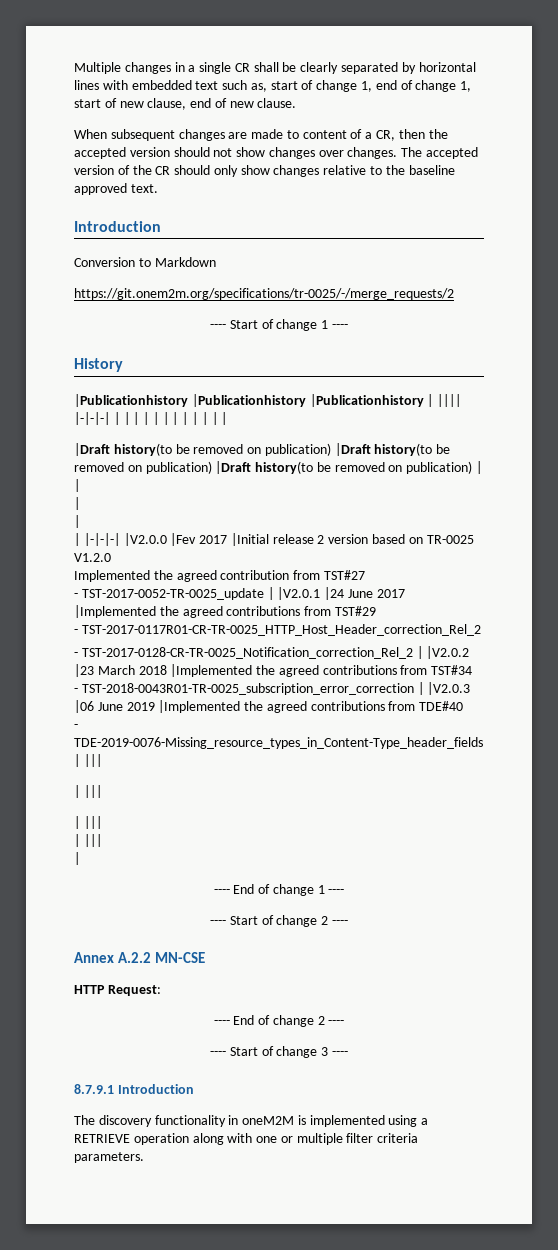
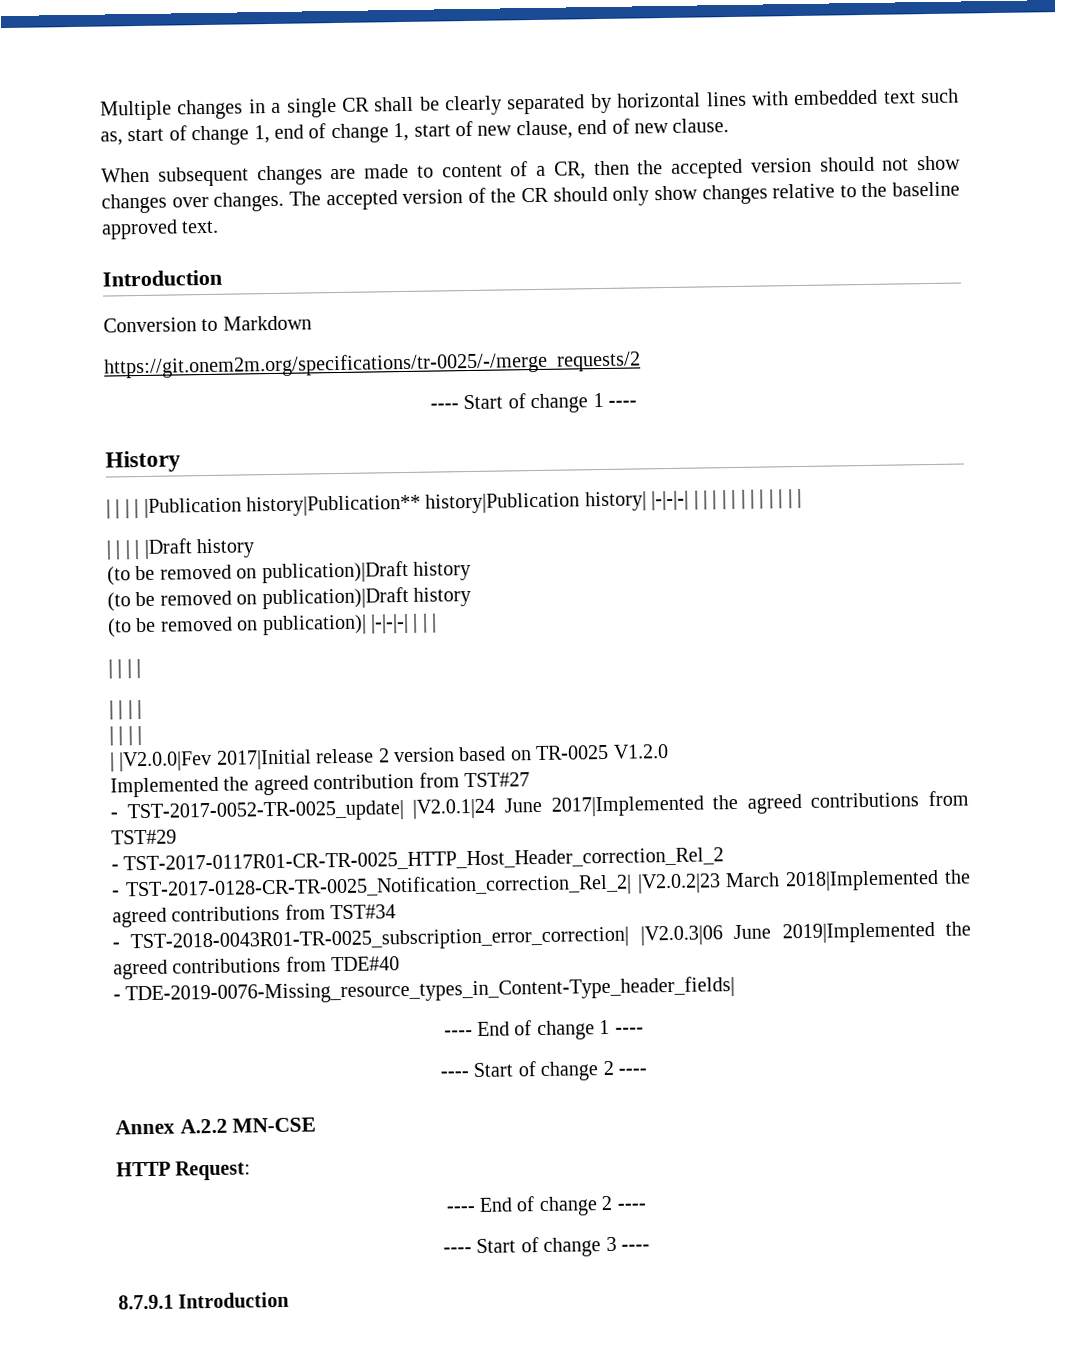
- |Publicationhistory |Publicationhistory |Publicationhistory | |||| |-|-|-| | | | | | | | | | | | |
+ | | | | |Publication history|Publication** history|Publication history| |-|-|-| | | | | | | | | | | | |
- |Draft history(to be removed on publication) |Draft history(to be removed on publication) |Draft history(to be removed on publication) | |
- |
- |
- | |-|-|-| |V2.0.0 |Fev 2017 |Initial release 2 version based on TR-0025 V1.2.0
+ | | | | |Draft history
+ (to be removed on publication)|Draft history
+ (to be removed on publication)|Draft history
+ (to be removed on publication)| |-|-|-| | | |
+ | | | |
+ | | | |
+ | | | |
+ | |V2.0.0|Fev 2017|Initial release 2 version based on TR-0025 V1.2.0
- - TST-2017-0052-TR-0025_update | |V2.0.1 |24 June 2017 |Implemented the agreed contributions from TST#29
+ - TST-2017-0052-TR-0025_update| |V2.0.1|24 June 2017|Implemented the agreed contributions from TST#29
- - TST-2017-0128-CR-TR-0025_Notification_correction_Rel_2 | |V2.0.2 |23 March 2018 |Implemented the agreed contributions from TST#34
+ - TST-2017-0128-CR-TR-0025_Notification_correction_Rel_2| |V2.0.2|23 March 2018|Implemented the agreed contributions from TST#34
- - TST-2018-0043R01-TR-0025_subscription_error_correction | |V2.0.3 |06 June 2019 |Implemented the agreed contributions from TDE#40
+ - TST-2018-0043R01-TR-0025_subscription_error_correction| |V2.0.3|06 June 2019|Implemented the agreed contributions from TDE#40
- - TDE-2019-0076-Missing_resource_types_in_Content-Type_header_fields | |||
- | |||
- | |||
- | |||
- |
+ - TDE-2019-0076-Missing_resource_types_in_Content-Type_header_fields|
- The discovery functionality in oneM2M is implemented using a RETRIEVE operation along with one or multiple filter criteria parameters.

